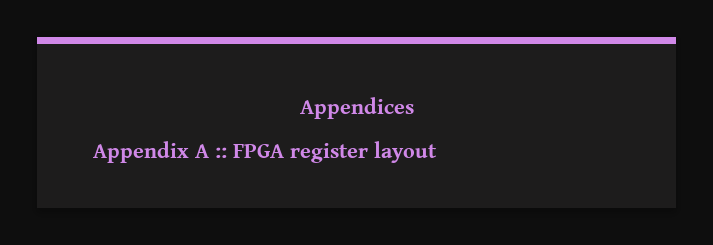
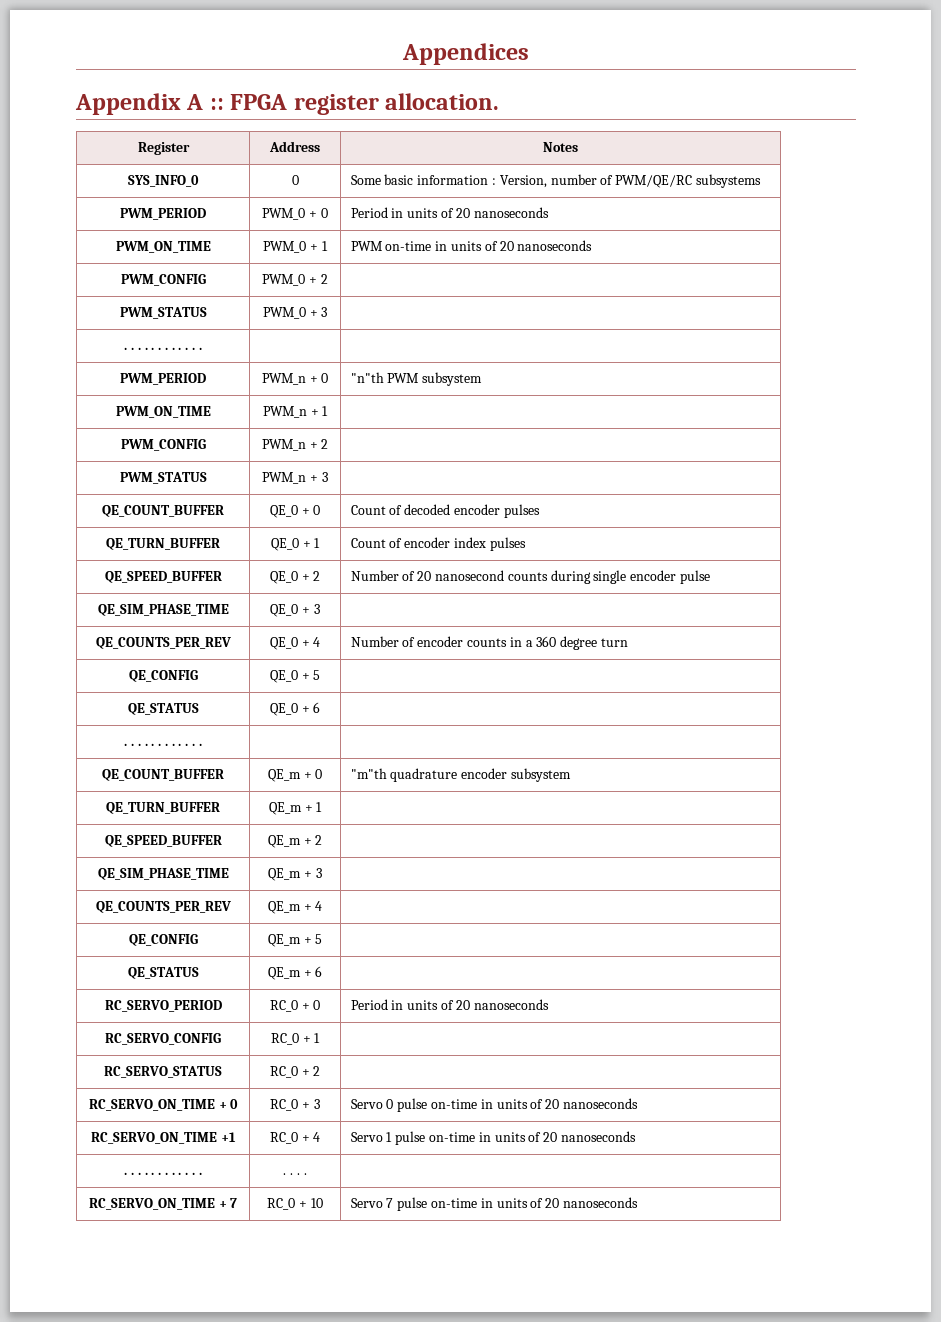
- Appendix A :: FPGA register layout
+ Appendix A :: FPGA register allocation.
+ Register | Address | Notes
+ SYS_INFO_0 | 0 | Some basic information : Version, number of PWM/QE/RC subsystems
+ PWM_PERIOD | PWM_0 + 0 | Period in units of 20 nanoseconds
+ PWM_ON_TIME | PWM_0 + 1 | PWM on-time in units of 20 nanoseconds
+ PWM_CONFIG | PWM_0 + 2 |
+ PWM_STATUS | PWM_0 + 3 |
+ . . . . . . . . . . . . | |
+ PWM_PERIOD | PWM_n + 0 | "n"th PWM subsystem
+ PWM_ON_TIME | PWM_n + 1 |
+ PWM_CONFIG | PWM_n + 2 |
+ PWM_STATUS | PWM_n + 3 |
+ QE_COUNT_BUFFER | QE_0 + 0 | Count of decoded encoder pulses
+ QE_TURN_BUFFER | QE_0 + 1 | Count of encoder index pulses
+ QE_SPEED_BUFFER | QE_0 + 2 | Number of 20 nanosecond counts during single encoder pulse
+ QE_SIM_PHASE_TIME | QE_0 + 3 |
+ QE_COUNTS_PER_REV | QE_0 + 4 | Number of encoder counts in a 360 degree turn
+ QE_CONFIG | QE_0 + 5 |
+ QE_STATUS | QE_0 + 6 |
+ . . . . . . . . . . . . | |
+ QE_COUNT_BUFFER | QE_m + 0 | "m"th quadrature encoder subsystem
+ QE_TURN_BUFFER | QE_m + 1 |
+ QE_SPEED_BUFFER | QE_m + 2 |
+ QE_SIM_PHASE_TIME | QE_m + 3 |
+ QE_COUNTS_PER_REV | QE_m + 4 |
+ QE_CONFIG | QE_m + 5 |
+ QE_STATUS | QE_m + 6 |
+ RC_SERVO_PERIOD | RC_0 + 0 | Period in units of 20 nanoseconds
+ RC_SERVO_CONFIG | RC_0 + 1 |
+ RC_SERVO_STATUS | RC_0 + 2 |
+ RC_SERVO_ON_TIME + 0 | RC_0 + 3 | Servo 0 pulse on-time in units of 20 nanoseconds
+ RC_SERVO_ON_TIME +1 | RC_0 + 4 | Servo 1 pulse on-time in units of 20 nanoseconds
+ . . . . . . . . . . . . | . . . . |
+ RC_SERVO_ON_TIME + 7 | RC_0 + 10 | Servo 7 pulse on-time in units of 20 nanoseconds

